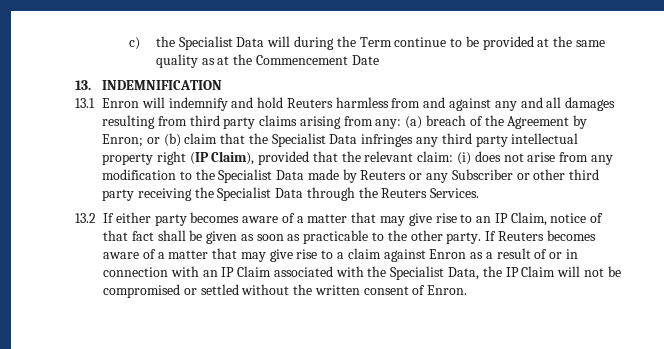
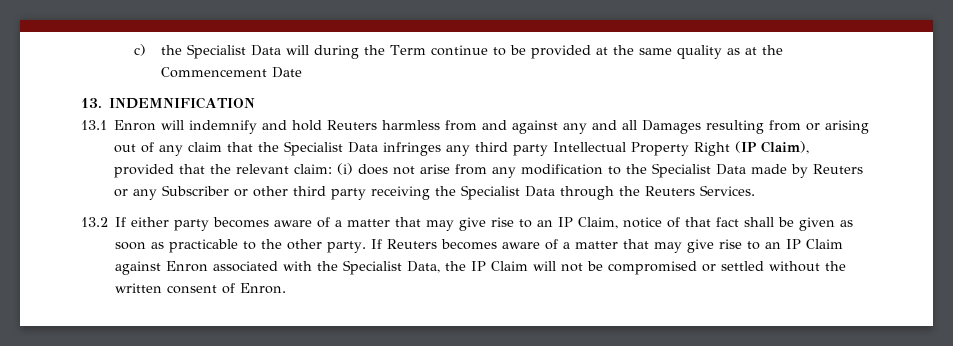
- 13.1 Enron will indemnify and hold Reuters harmless from and against any and all damages resulting from third party claims arising from any: (a) breach of the Agreement by Enron; or (b) claim that the Specialist Data infringes any third party intellectual property right (IP Claim), provided that the relevant claim:
+ 13.1 Enron will indemnify and hold Reuters harmless from and against any and all Damages resulting from or arising out of any claim that the Specialist Data infringes any third party Intellectual Property Right (IP Claim), provided that the relevant claim:
- If Reuters becomes aware of a matter that may give rise to a claim against Enron as a result of or in connection with an IP Claim associated with the Specialist Data, the IP Claim will not be compromised or settled without the written consent of Enron.
+ If Reuters becomes aware of a matter that may give rise to an IP Claim against Enron associated with the Specialist Data, the IP Claim will not be compromised or settled without the written consent of Enron.

